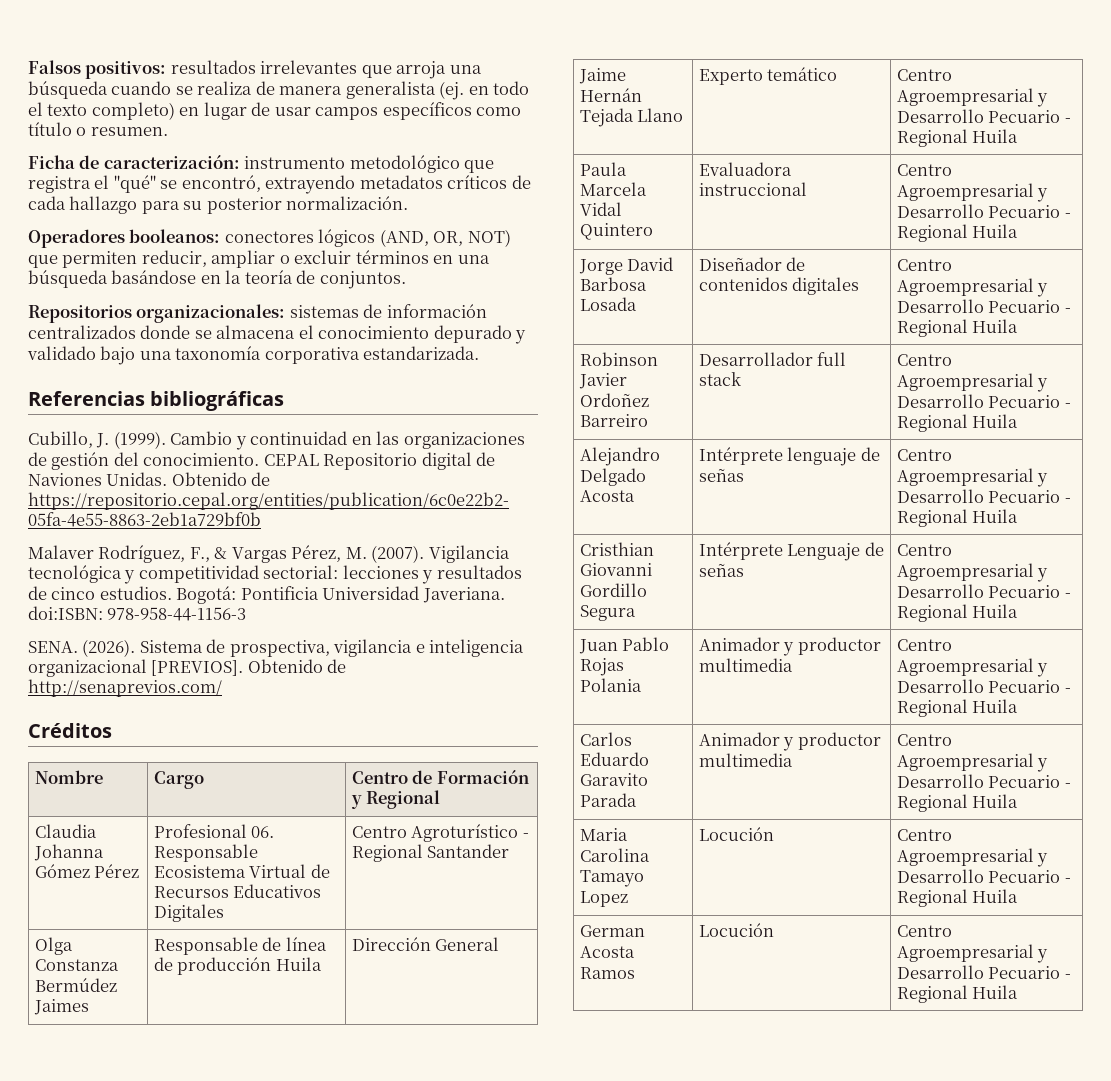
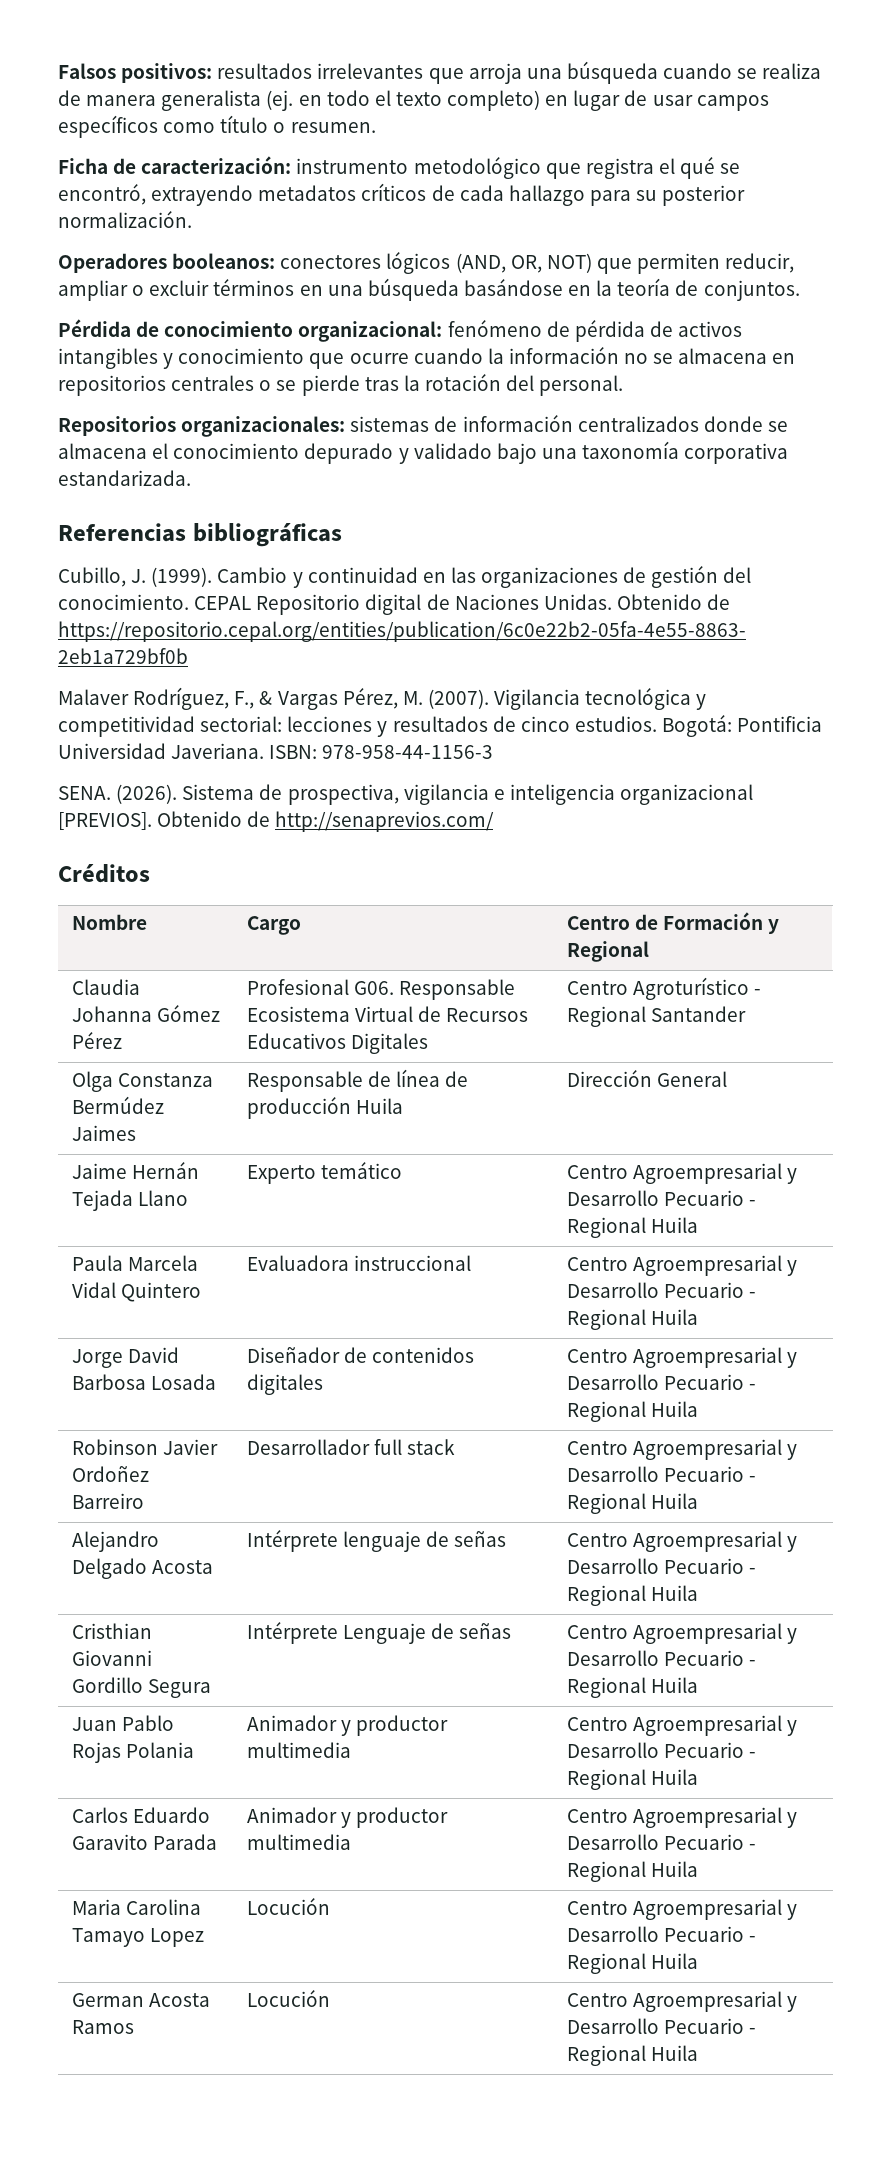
- Ficha de caracterización: instrumento metodológico que registra el "qué" se encontró, extrayendo metadatos críticos de cada hallazgo para su posterior normalización.
+ Ficha de caracterización: instrumento metodológico que registra el qué se encontró, extrayendo metadatos críticos de cada hallazgo para su posterior normalización.
+ Pérdida de conocimiento organizacional: fenómeno de pérdida de activos intangibles y conocimiento que ocurre cuando la información no se almacena en repositorios centrales o se pierde tras la rotación del personal.
- CEPAL Repositorio digital de Naviones Unidas.
+ CEPAL Repositorio digital de Naciones Unidas.
- Bogotá: Pontificia Universidad Javeriana. doi:ISBN: 978-958-44-1156-3
+ Bogotá: Pontificia Universidad Javeriana. ISBN: 978-958-44-1156-3
- Claudia Johanna Gómez Pérez | Profesional 06. Responsable Ecosistema Virtual de Recursos Educativos Digitales | Centro Agroturístico - Regional Santander
+ Claudia Johanna Gómez Pérez | Profesional G06. Responsable Ecosistema Virtual de Recursos Educativos Digitales | Centro Agroturístico - Regional Santander

